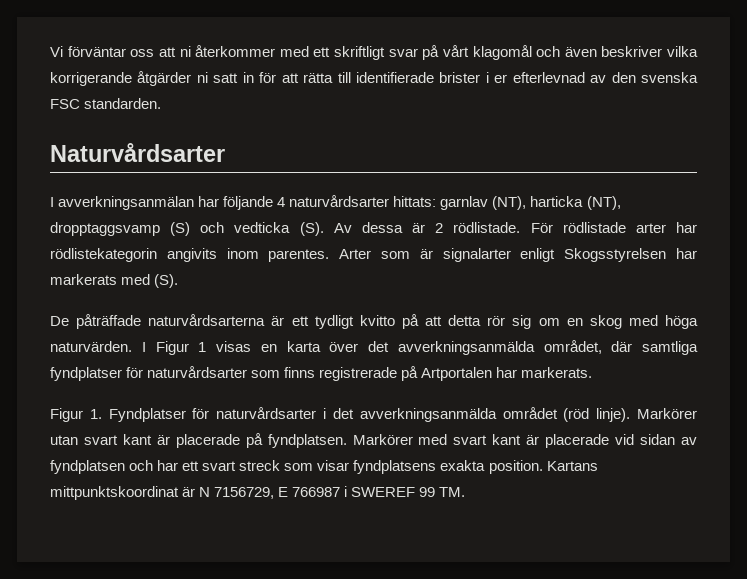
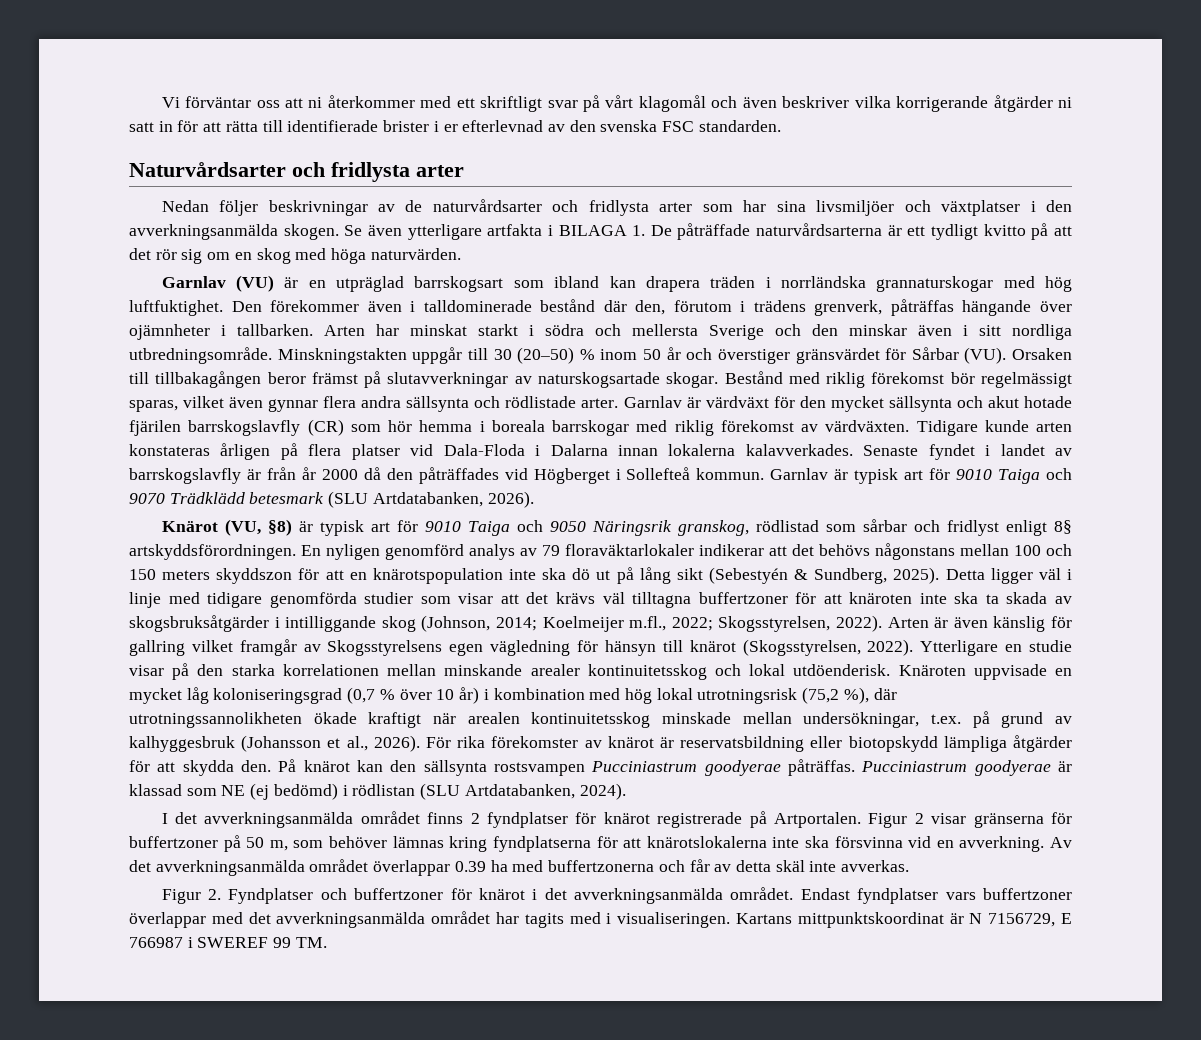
- Naturvårdsarter
- I avverkningsanmälan har följande 4 naturvårdsarter hittats: garnlav (NT), harticka (NT), dropptaggsvamp (S) och vedticka (S). Av dessa är 2 rödlistade. För rödlistade arter har rödlistekategorin angivits inom parentes. Arter som är signalarter enligt Skogsstyrelsen har markerats med (S).
- De påträffade naturvårdsarterna är ett tydligt kvitto på att detta rör sig om en skog med höga naturvärden. I Figur 1 visas en karta över det avverkningsanmälda området, där samtliga fyndplatser för naturvårdsarter som finns registrerade på Artportalen har markerats.
- Figur 1. Fyndplatser för naturvårdsarter i det avverkningsanmälda området (röd linje). Markörer utan svart kant är placerade på fyndplatsen. Markörer med svart kant är placerade vid sidan av fyndplatsen och har ett svart streck som visar fyndplatsens exakta position.
+ Naturvårdsarter och fridlysta arter
+ Nedan följer beskrivningar av de naturvårdsarter och fridlysta arter som har sina livsmiljöer och växtplatser i den avverkningsanmälda skogen. Se även ytterligare artfakta i BILAGA 1. De påträffade naturvårdsarterna är ett tydligt kvitto på att det rör sig om en skog med höga naturvärden.
+ Garnlav (VU) är en utpräglad barrskogsart som ibland kan drapera träden i norrländska grannaturskogar med hög luftfuktighet. Den förekommer även i talldominerade bestånd där den, förutom i trädens grenverk, påträffas hängande över ojämnheter i tallbarken. Arten har minskat starkt i södra och mellersta Sverige och den minskar även i sitt nordliga utbredningsområde. Minskningstakten uppgår till 30 (20–50) % inom 50 år och överstiger gränsvärdet för Sårbar (VU). Orsaken till tillbakagången beror främst på slutavverkningar av naturskogsartade skogar. Bestånd med riklig förekomst bör regelmässigt sparas, vilket även gynnar flera andra sällsynta och rödlistade arter. Garnlav är värdväxt för den mycket sällsynta och akut hotade fjärilen barrskogslavfly (CR) som hör hemma i boreala barrskogar med riklig förekomst av värdväxten. Tidigare kunde arten konstateras årligen på flera platser vid Dala-Floda i Dalarna innan lokalerna kalavverkades. Senaste fyndet i landet av barrskogslavfly är från år 2000 då den påträffades vid Högberget i Sollefteå kommun. Garnlav är typisk art för 9010 Taiga och 9070 Trädklädd betesmark (SLU Artdatabanken, 2026).
+ Knärot (VU, §8) är typisk art för 9010 Taiga och 9050 Näringsrik granskog, rödlistad som sårbar och fridlyst enligt 8§ artskyddsförordningen. En nyligen genomförd analys av 79 floraväktarlokaler indikerar att det behövs någonstans mellan 100 och 150 meters skyddszon för att en knärotspopulation inte ska dö ut på lång sikt (Sebestyén & Sundberg, 2025). Detta ligger väl i linje med tidigare genomförda studier som visar att det krävs väl tilltagna buffertzoner för att knäroten inte ska ta skada av skogsbruksåtgärder i intilliggande skog (Johnson, 2014; Koelmeijer m.fl., 2022; Skogsstyrelsen, 2022). Arten är även känslig för gallring vilket framgår av Skogsstyrelsens egen vägledning för hänsyn till knärot (Skogsstyrelsen, 2022). Ytterligare en studie visar på den starka korrelationen mellan minskande arealer kontinuitetsskog och lokal utdöenderisk. Knäroten uppvisade en mycket låg koloniseringsgrad (0,7 % över 10 år) i kombination med hög lokal utrotningsrisk (75,2 %), där utrotningssannolikheten ökade kraftigt när arealen kontinuitetsskog minskade mellan undersökningar, t.ex. på grund av kalhyggesbruk (Johansson et al., 2026). För rika förekomster av knärot är reservatsbildning eller biotopskydd lämpliga åtgärder för att skydda den. På knärot kan den sällsynta rostsvampen Pucciniastrum goodyerae påträffas. Pucciniastrum goodyerae är klassad som NE (ej bedömd) i rödlistan (SLU Artdatabanken, 2024).
+ I det avverkningsanmälda området finns 2 fyndplatser för knärot registrerade på Artportalen. Figur 2 visar gränserna för buffertzoner på 50 m, som behöver lämnas kring fyndplatserna för att knärotslokalerna inte ska försvinna vid en avverkning. Av det avverkningsanmälda området överlappar 0.39 ha med buffertzonerna och får av detta skäl inte avverkas.
+ Figur 2. Fyndplatser och buffertzoner för knärot i det avverkningsanmälda området. Endast fyndplatser vars buffertzoner överlappar med det avverkningsanmälda området har tagits med i visualiseringen.

